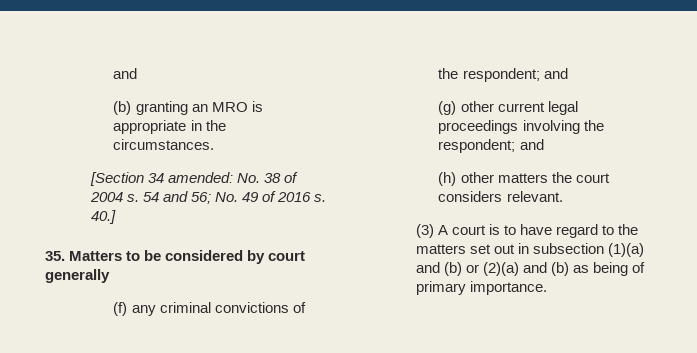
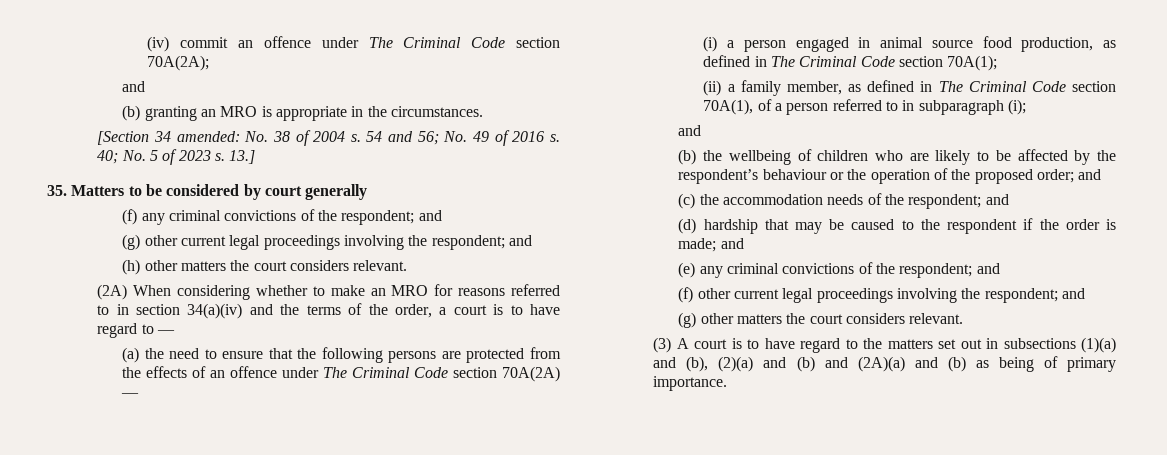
+ (iv) commit an offence under The Criminal Code section 70A(2A);
- 40.]
+ 40; No. 5 of 2023 s. 13.]
+ (2A) When considering whether to make an MRO for reasons referred to in section 34(a)(iv) and the terms of the order, a court is to have regard to —
+ (a) the need to ensure that the following persons are protected from the effects of an offence under The Criminal Code section 70A(2A) —
+ (i) a person engaged in animal source food production, as defined in The Criminal Code section 70A(1);
+ (ii) a family member, as defined in The Criminal Code section 70A(1), of a person referred to in subparagraph (i);
+ and
+ (b) the wellbeing of children who are likely to be affected by the respondent’s behaviour or the operation of the proposed order; and
+ (c) the accommodation needs of the respondent; and
+ (d) hardship that may be caused to the respondent if the order is made; and
+ (e) any criminal convictions of the respondent; and
+ (f) other current legal proceedings involving the respondent; and
+ (g) other matters the court considers relevant.
- (3) A court is to have regard to the matters set out in subsection (1)(a) and (b) or (2)(a) and (b) as being of primary importance.
+ (3) A court is to have regard to the matters set out in subsections (1)(a) and (b), (2)(a) and (b) and (2A)(a) and (b) as being of primary importance.

